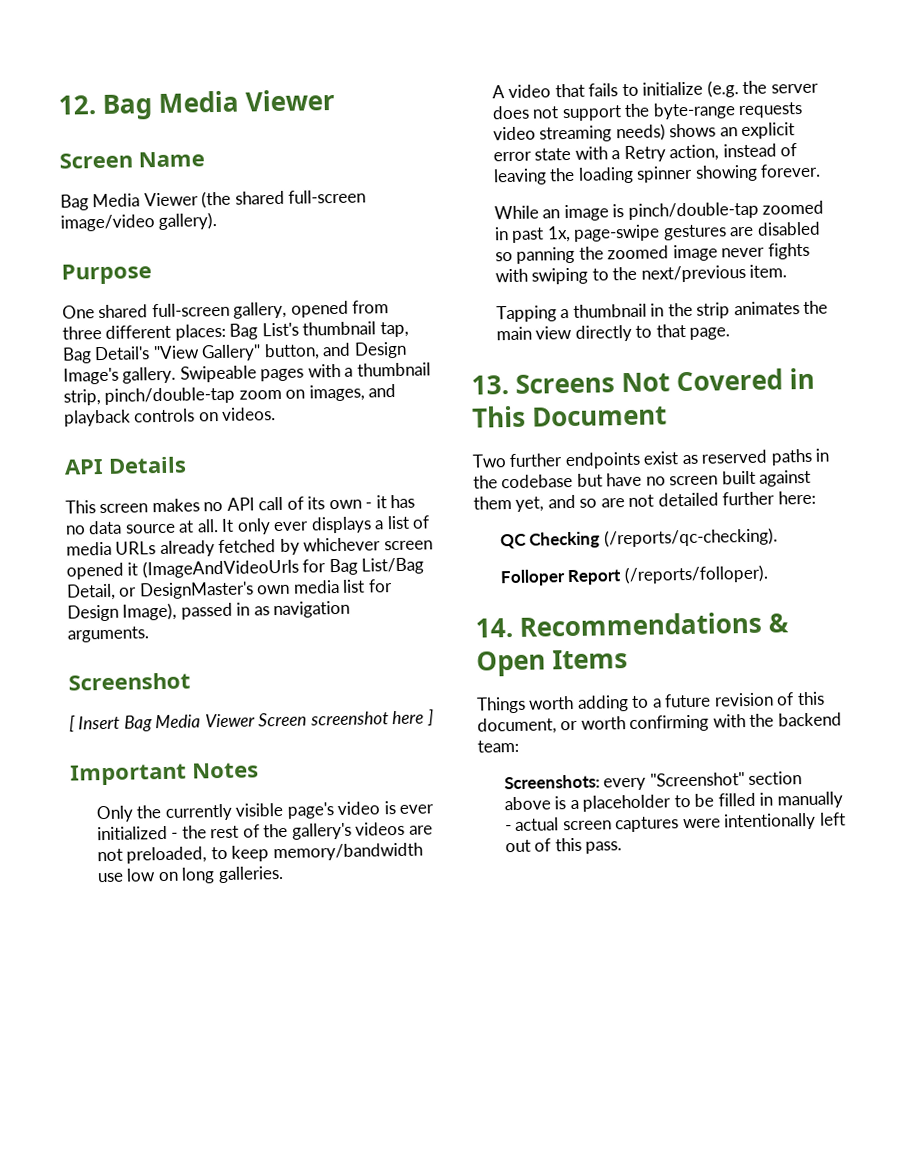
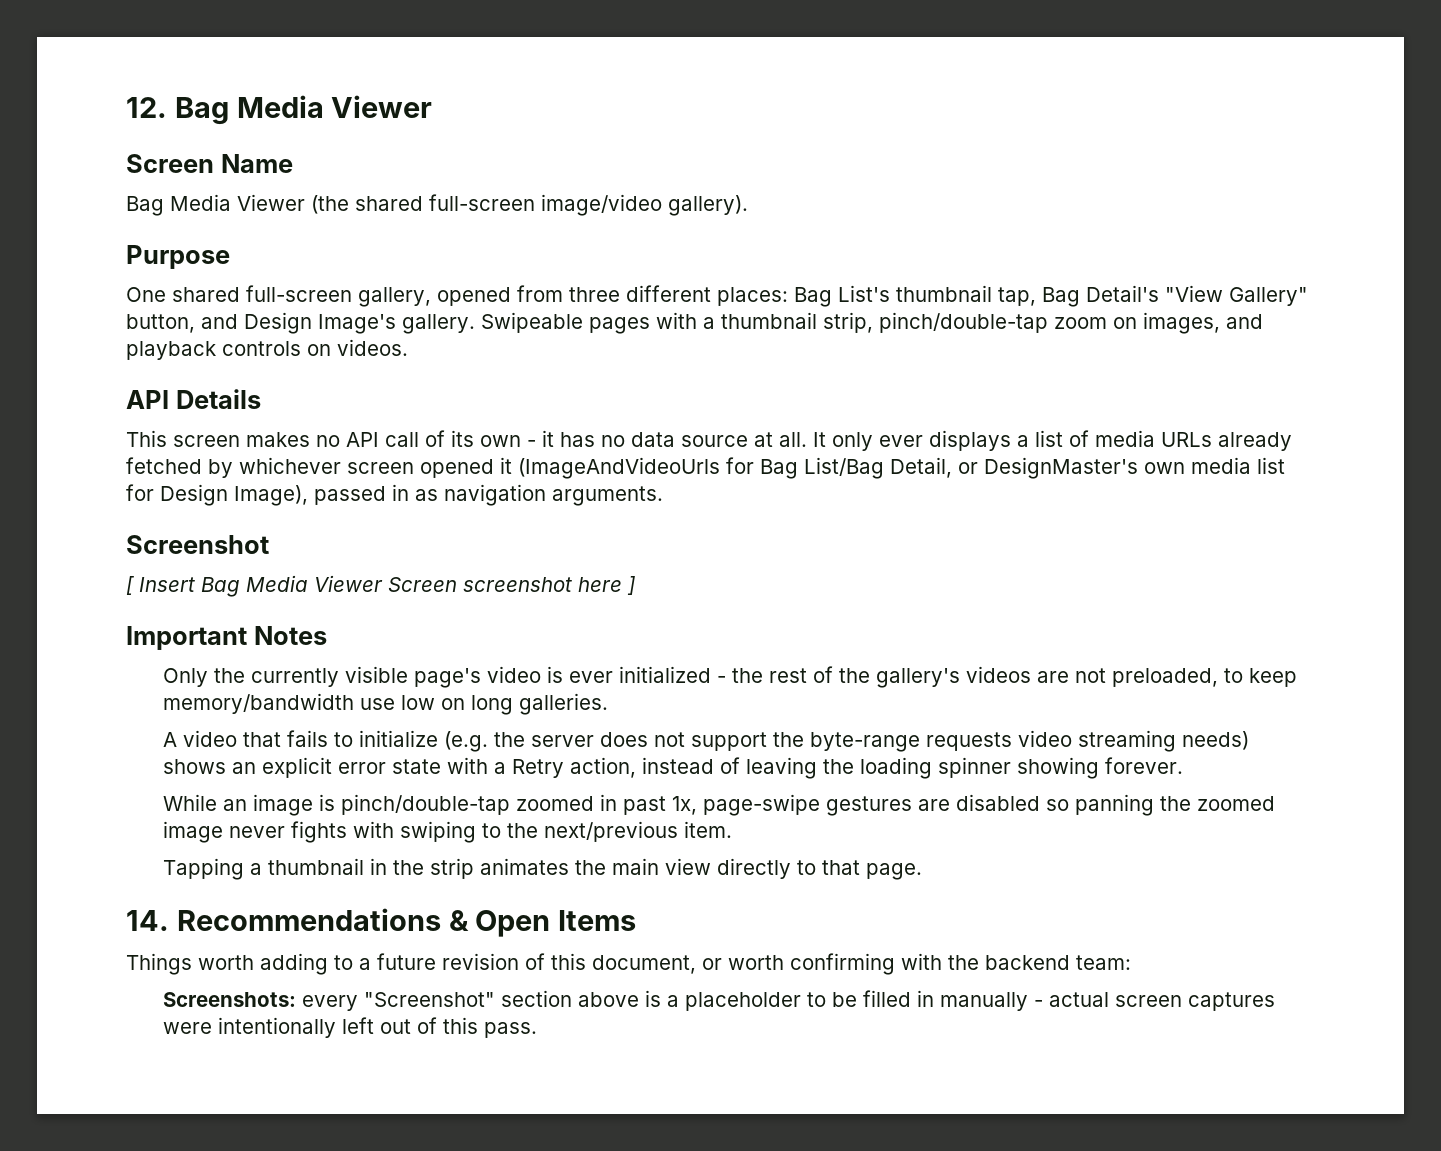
- 13. Screens Not Covered in This Document
- Two further endpoints exist as reserved paths in the codebase but have no screen built against them yet, and so are not detailed further here:
- QC Checking (/reports/qc-checking).
- Folloper Report (/reports/folloper).

